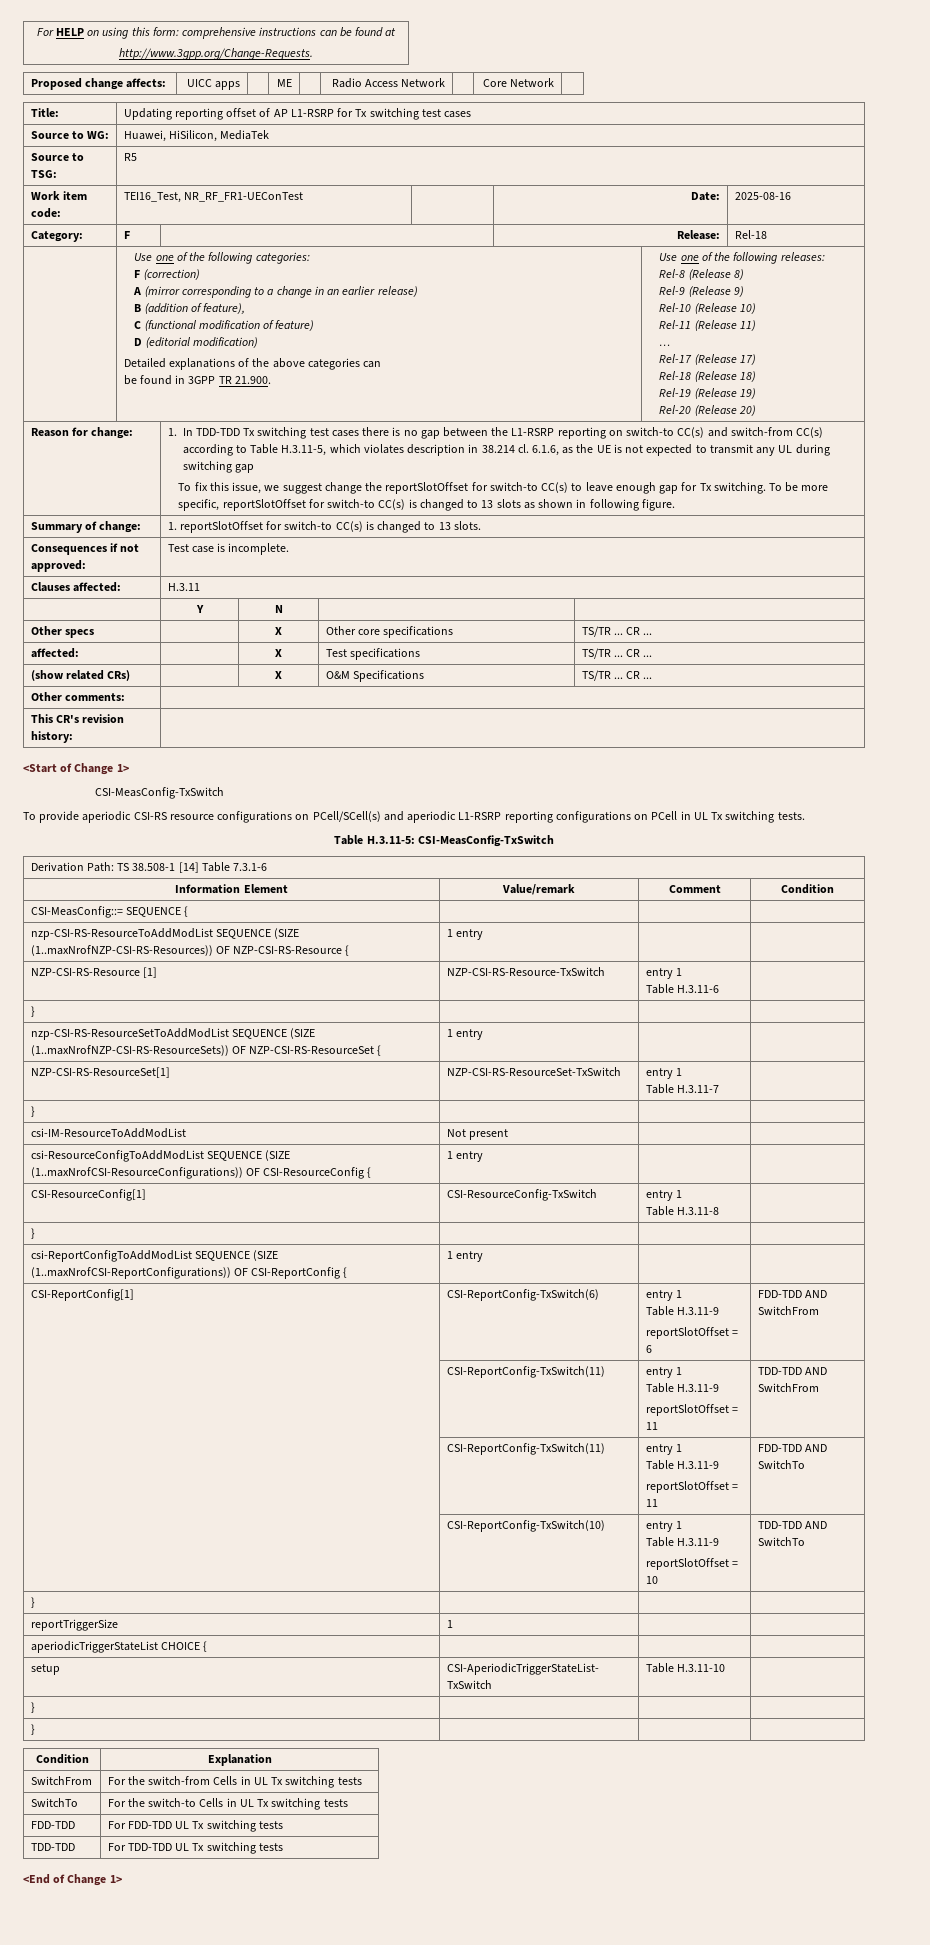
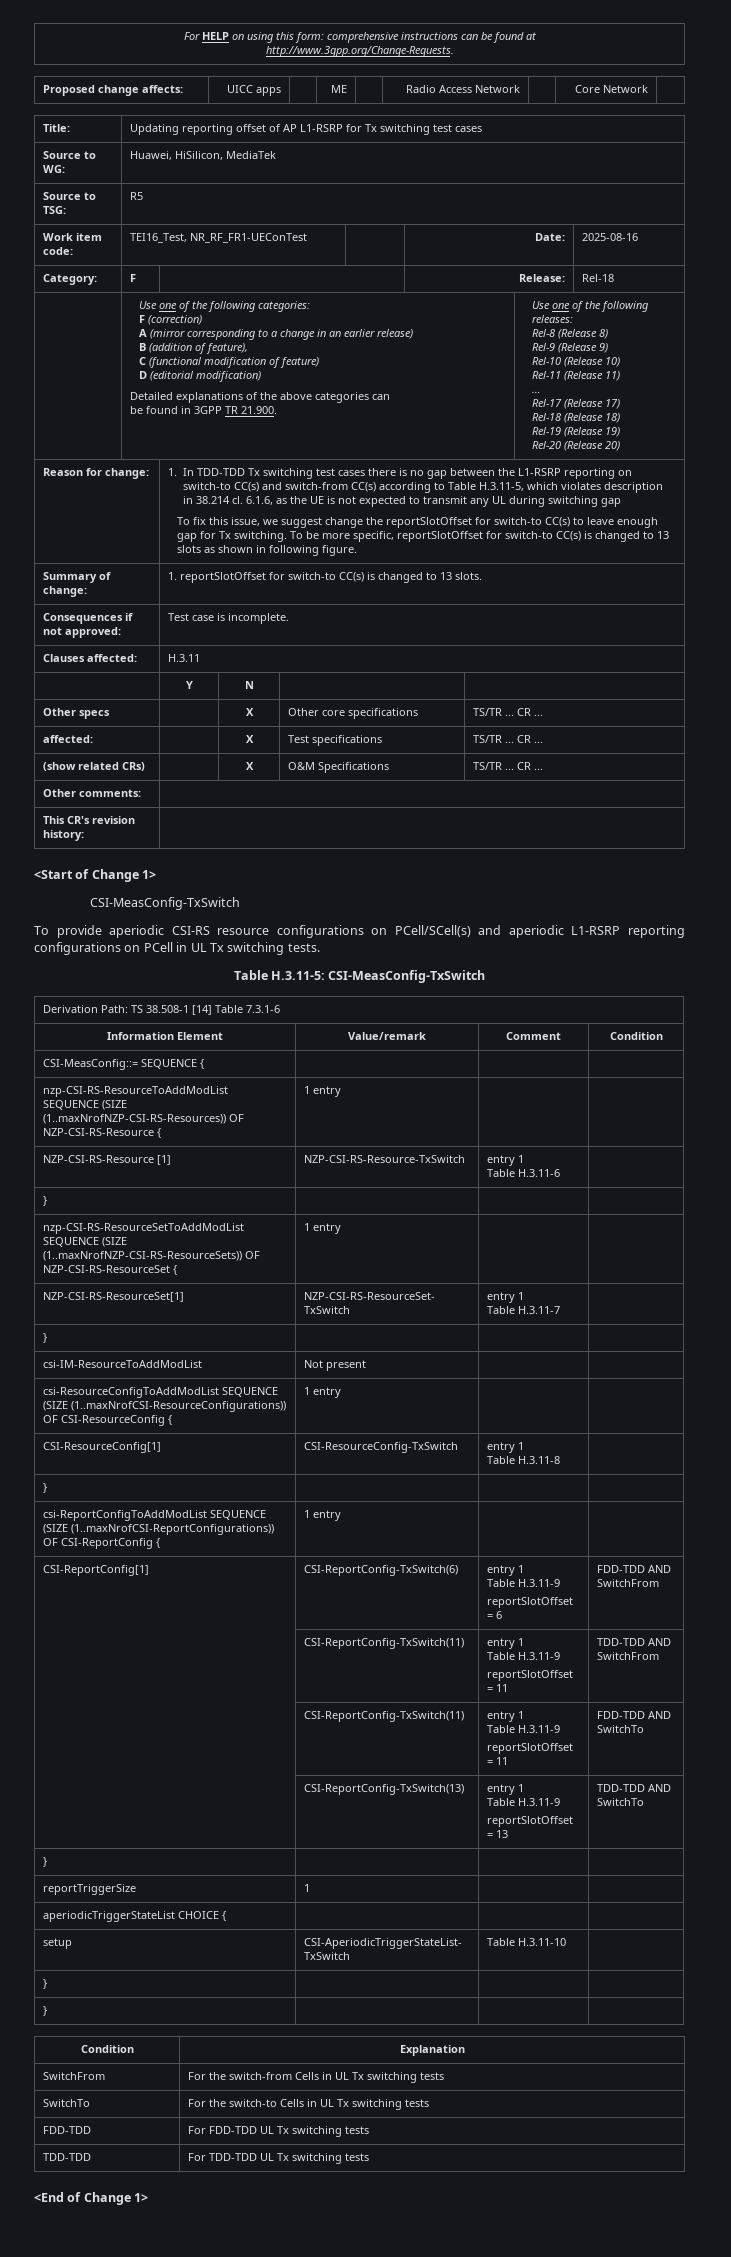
- | CSI-ReportConfig-TxSwitch(10) | entry 1
+ | CSI-ReportConfig-TxSwitch(13) | entry 1
  Table H.3.11-9
- reportSlotOffset = 10 | TDD-TDD AND SwitchTo
+ reportSlotOffset = 13 | TDD-TDD AND SwitchTo

